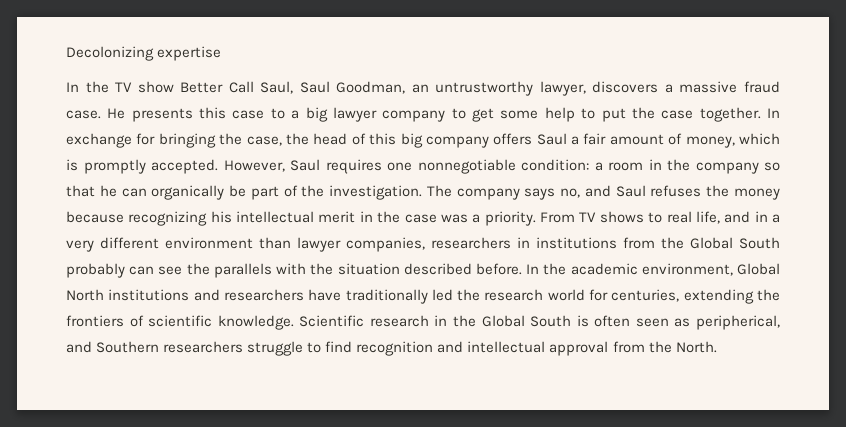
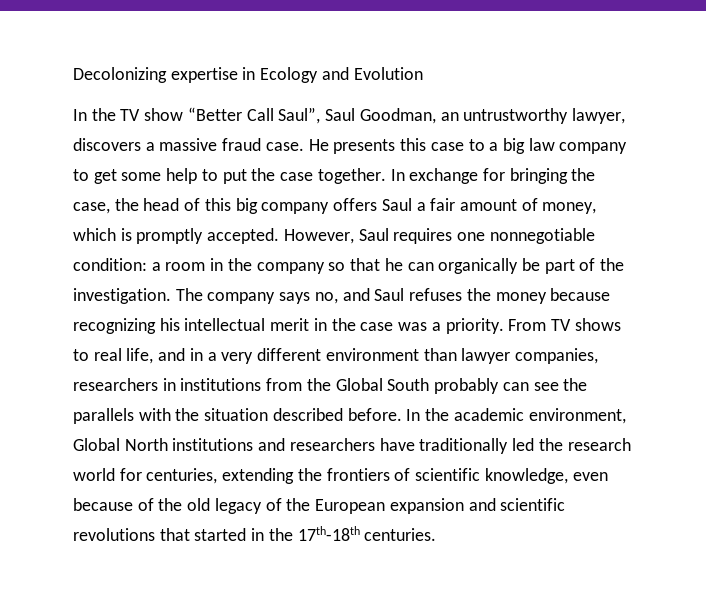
- Decolonizing expertise
+ Decolonizing expertise in Ecology and Evolution
- In the TV show Better Call Saul, Saul Goodman, an untrustworthy lawyer, discovers a massive fraud case.
+ In the TV show “Better Call Saul”, Saul Goodman, an untrustworthy lawyer, discovers a massive fraud case.
- He presents this case to a big lawyer company to get some help to put the case together.
+ He presents this case to a big law company to get some help to put the case together.
- In the academic environment, Global North institutions and researchers have traditionally led the research world for centuries, extending the frontiers of scientific knowledge. Scientific research in the Global South is often seen as peripherical, and Southern researchers struggle to find recognition and intellectual approval from the North.
+ In the academic environment, Global North institutions and researchers have traditionally led the research world for centuries, extending the frontiers of scientific knowledge, even because of the old legacy of the European expansion and scientific revolutions that started in the 17th-18th centuries.

